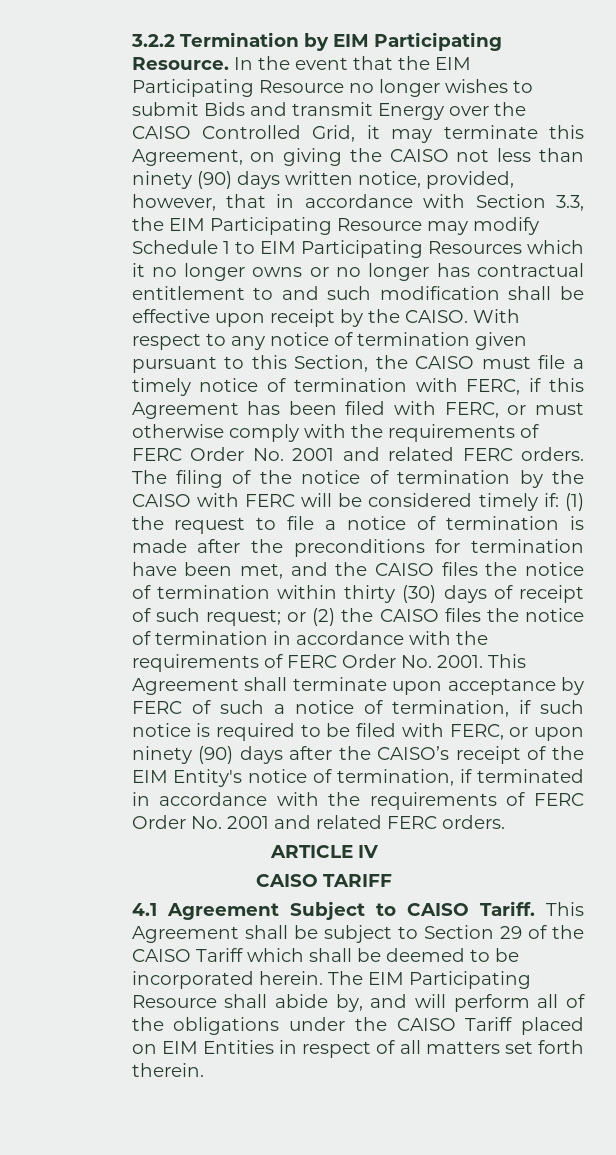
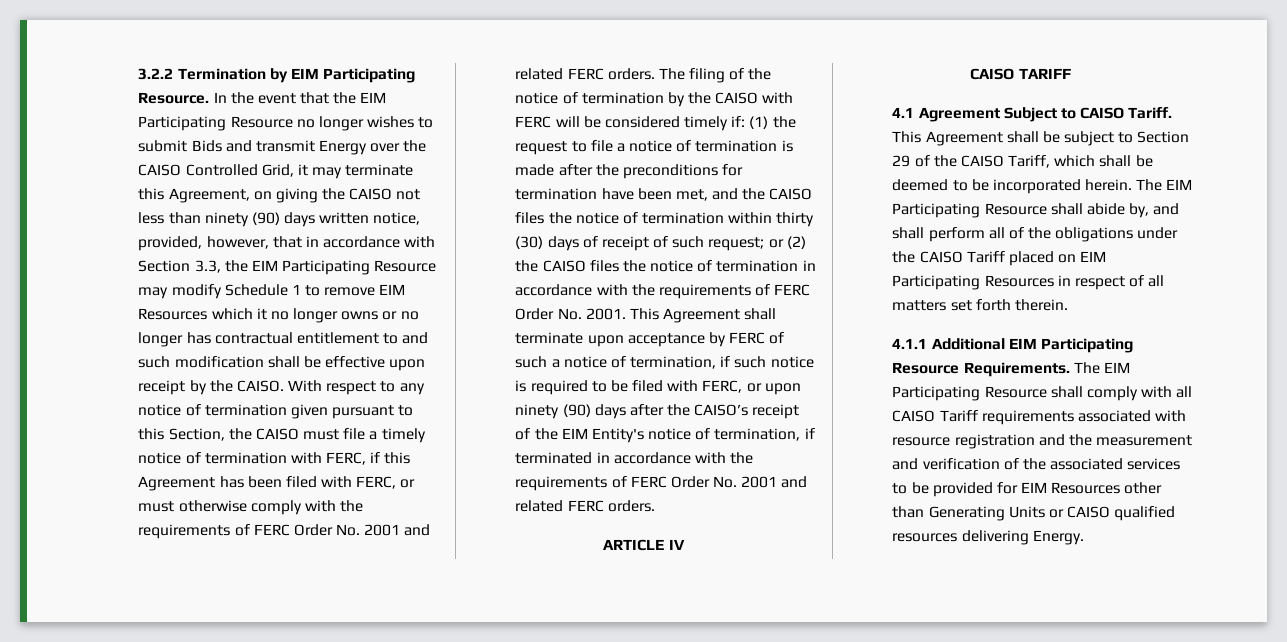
- In the event that the EIM Participating Resource no longer wishes to submit Bids and transmit Energy over the CAISO Controlled Grid, it may terminate this Agreement, on giving the CAISO not less than ninety (90) days written notice, provided, however, that in accordance with Section 3.3, the EIM Participating Resource may modify Schedule 1 to EIM Participating Resources which it no longer owns or no longer has contractual entitlement to and such modification shall be effective upon receipt by the CAISO.
+ In the event that the EIM Participating Resource no longer wishes to submit Bids and transmit Energy over the CAISO Controlled Grid, it may terminate this Agreement, on giving the CAISO not less than ninety (90) days written notice, provided, however, that in accordance with Section 3.3, the EIM Participating Resource may modify Schedule 1 to remove EIM Resources which it no longer owns or no longer has contractual entitlement to and such modification shall be effective upon receipt by the CAISO.
- This Agreement shall be subject to Section 29 of the CAISO Tariff which shall be deemed to be incorporated herein.
+ This Agreement shall be subject to Section 29 of the CAISO Tariff, which shall be deemed to be incorporated herein.
- The EIM Participating Resource shall abide by, and will perform all of the obligations under the CAISO Tariff placed on EIM Entities in respect of all matters set forth therein.
+ The EIM Participating Resource shall abide by, and shall perform all of the obligations under the CAISO Tariff placed on EIM Participating Resources in respect of all matters set forth therein.
+ 4.1.1 Additional EIM Participating Resource Requirements. The EIM Participating Resource shall comply with all CAISO Tariff requirements associated with resource registration and the measurement and verification of the associated services to be provided for EIM Resources other than Generating Units or CAISO qualified resources delivering Energy.

